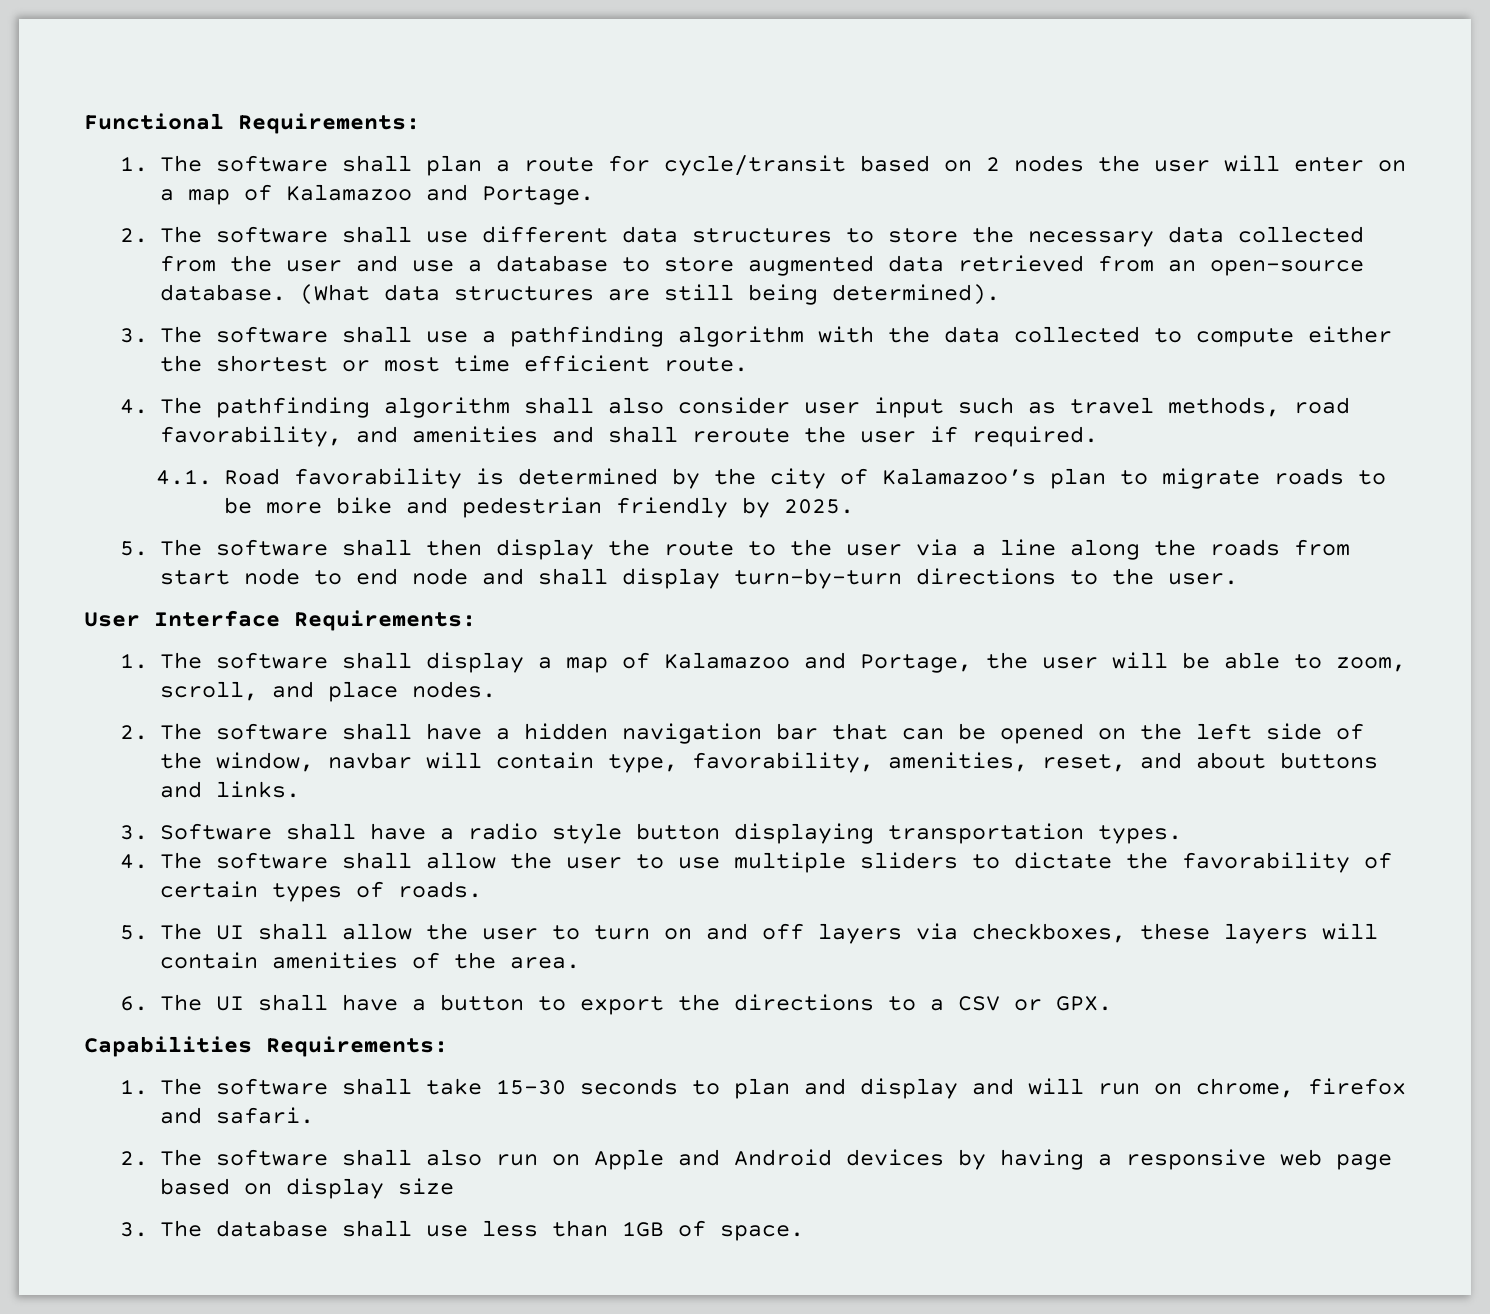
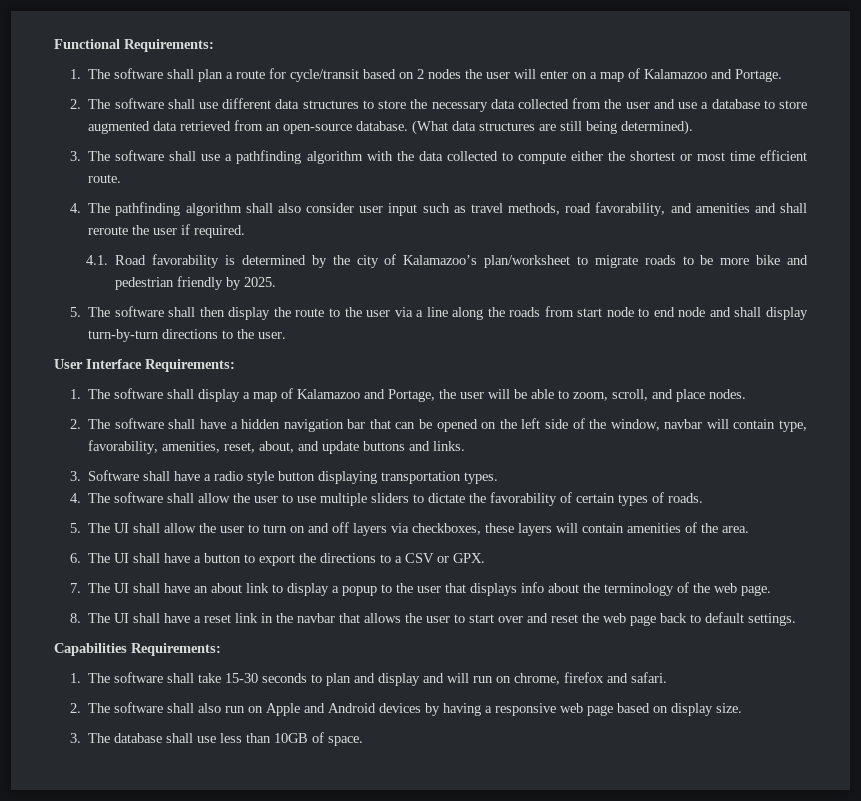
- 4.1. Road favorability is determined by the city of Kalamazoo’s plan to migrate roads to be more bike and pedestrian friendly by 2025.
+ 4.1. Road favorability is determined by the city of Kalamazoo’s plan/worksheet to migrate roads to be more bike and pedestrian friendly by 2025.
- 2. The software shall have a hidden navigation bar that can be opened on the left side of the window, navbar will contain type, favorability, amenities, reset, and about buttons and links.
+ 2. The software shall have a hidden navigation bar that can be opened on the left side of the window, navbar will contain type, favorability, amenities, reset, about, and update buttons and links.
+ 7. The UI shall have an about link to display a popup to the user that displays info about the terminology of the web page.
+ 8. The UI shall have a reset link in the navbar that allows the user to start over and reset the web page back to default settings.
- 2. The software shall also run on Apple and Android devices by having a responsive web page based on display size
+ 2. The software shall also run on Apple and Android devices by having a responsive web page based on display size.
- 3. The database shall use less than 1GB of space.
+ 3. The database shall use less than 10GB of space.

